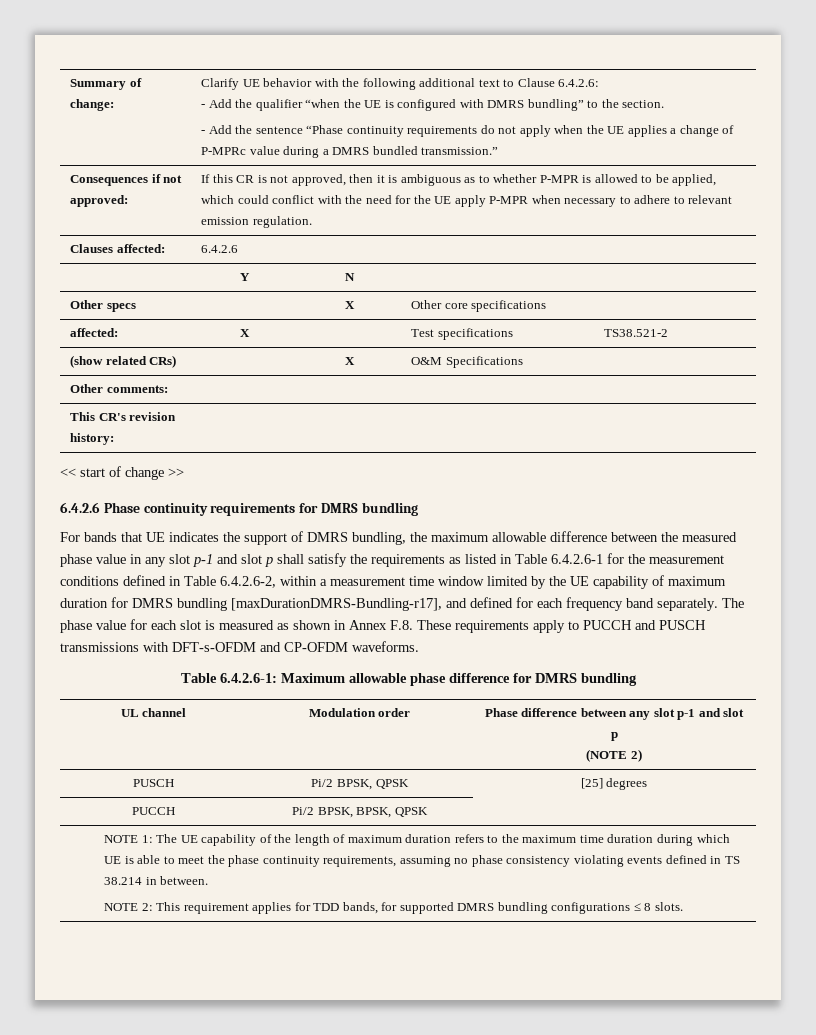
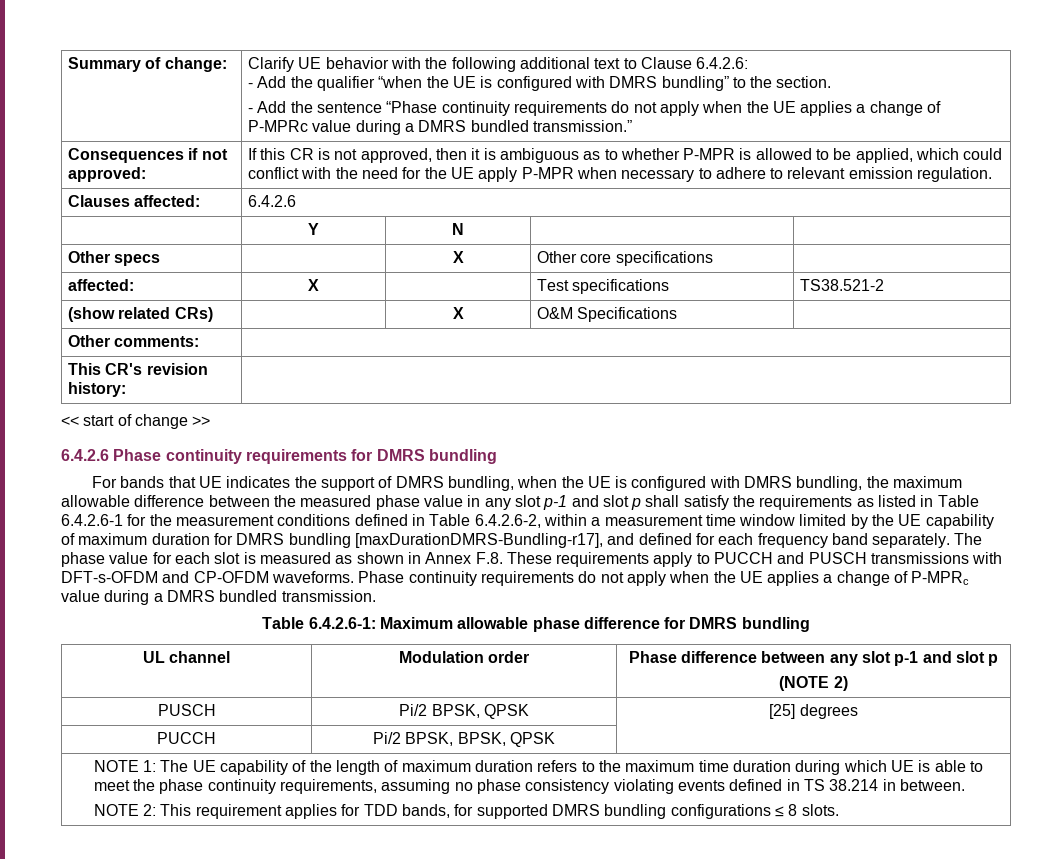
- For bands that UE indicates the support of DMRS bundling, the maximum allowable difference between the measured phase value in any slot p-1 and slot p shall satisfy the requirements as listed in Table 6.4.2.6-1 for the measurement conditions defined in Table 6.4.2.6-2, within a measurement time window limited by the UE capability of maximum duration for DMRS bundling [maxDurationDMRS-Bundling-r17], and defined for each frequency band separately.
+ For bands that UE indicates the support of DMRS bundling, when the UE is configured with DMRS bundling, the maximum allowable difference between the measured phase value in any slot p-1 and slot p shall satisfy the requirements as listed in Table 6.4.2.6-1 for the measurement conditions defined in Table 6.4.2.6-2, within a measurement time window limited by the UE capability of maximum duration for DMRS bundling [maxDurationDMRS-Bundling-r17], and defined for each frequency band separately.
+ Phase continuity requirements do not apply when the UE applies a change of P-MPRc value during a DMRS bundled transmission.

